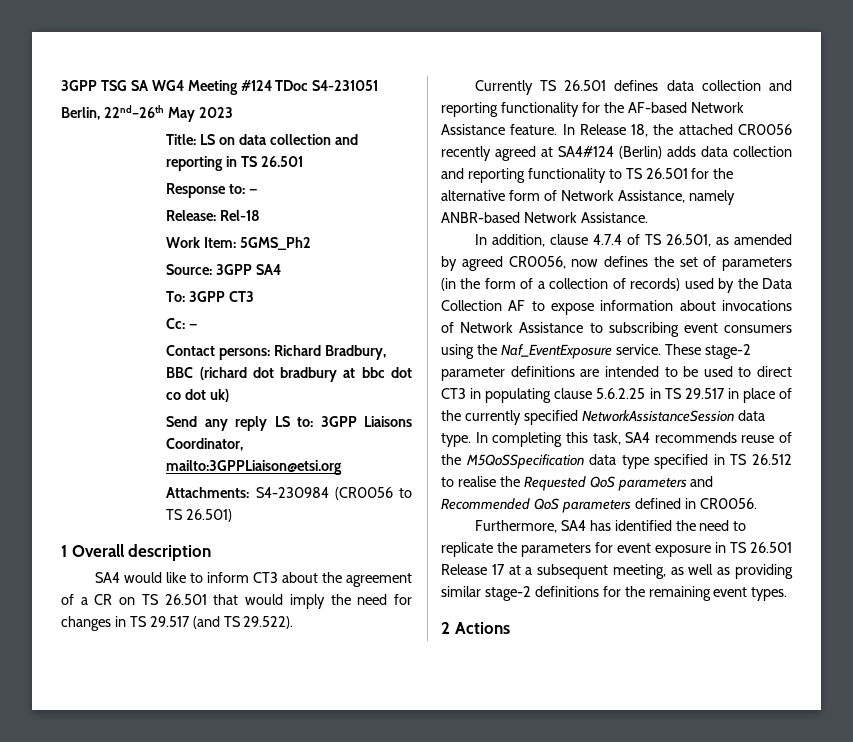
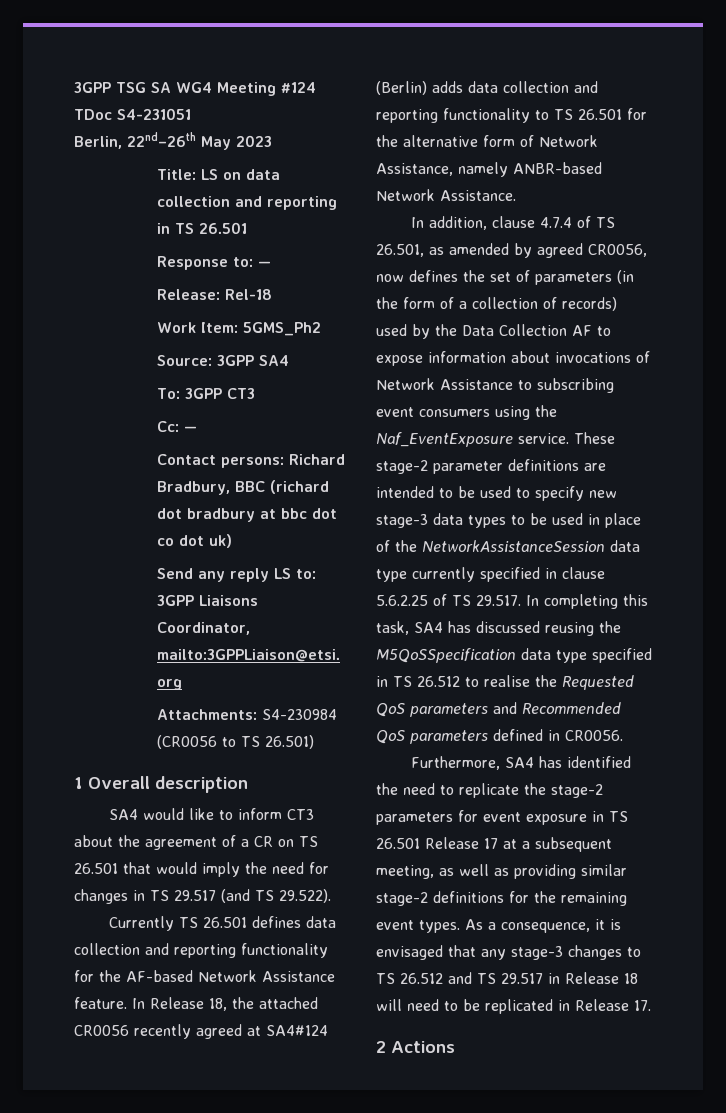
- These stage-2 parameter definitions are intended to be used to direct CT3 in populating clause 5.6.2.25 in TS 29.517 in place of the currently specified NetworkAssistanceSession data type. In completing this task, SA4 recommends reuse of the M5QoSSpecification data type specified in TS 26.512 to realise the Requested QoS parameters and Recommended QoS parameters defined in CR0056.
+ These stage-2 parameter definitions are intended to be used to specify new stage-3 data types to be used in place of the NetworkAssistanceSession data type currently specified in clause 5.6.2.25 of TS 29.517. In completing this task, SA4 has discussed reusing the M5QoSSpecification data type specified in TS 26.512 to realise the Requested QoS parameters and Recommended QoS parameters defined in CR0056.
- Furthermore, SA4 has identified the need to replicate the parameters for event exposure in TS 26.501 Release 17 at a subsequent meeting, as well as providing similar stage-2 definitions for the remaining event types.
+ Furthermore, SA4 has identified the need to replicate the stage-2 parameters for event exposure in TS 26.501 Release 17 at a subsequent meeting, as well as providing similar stage-2 definitions for the remaining event types. As a consequence, it is envisaged that any stage-3 changes to TS 26.512 and TS 29.517 in Release 18 will need to be replicated in Release 17.

